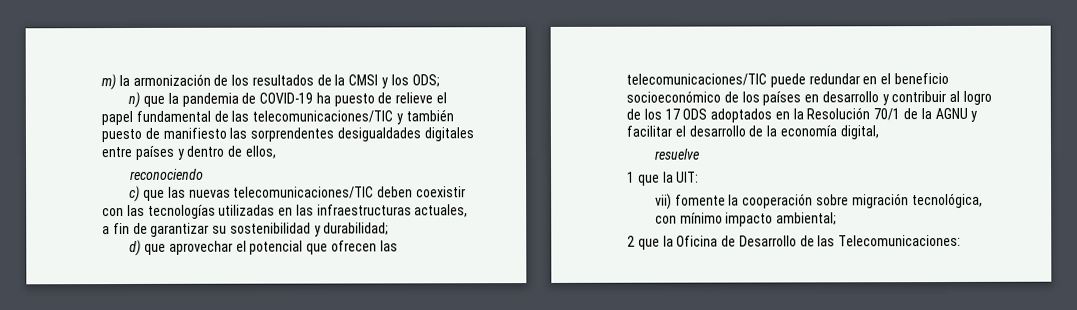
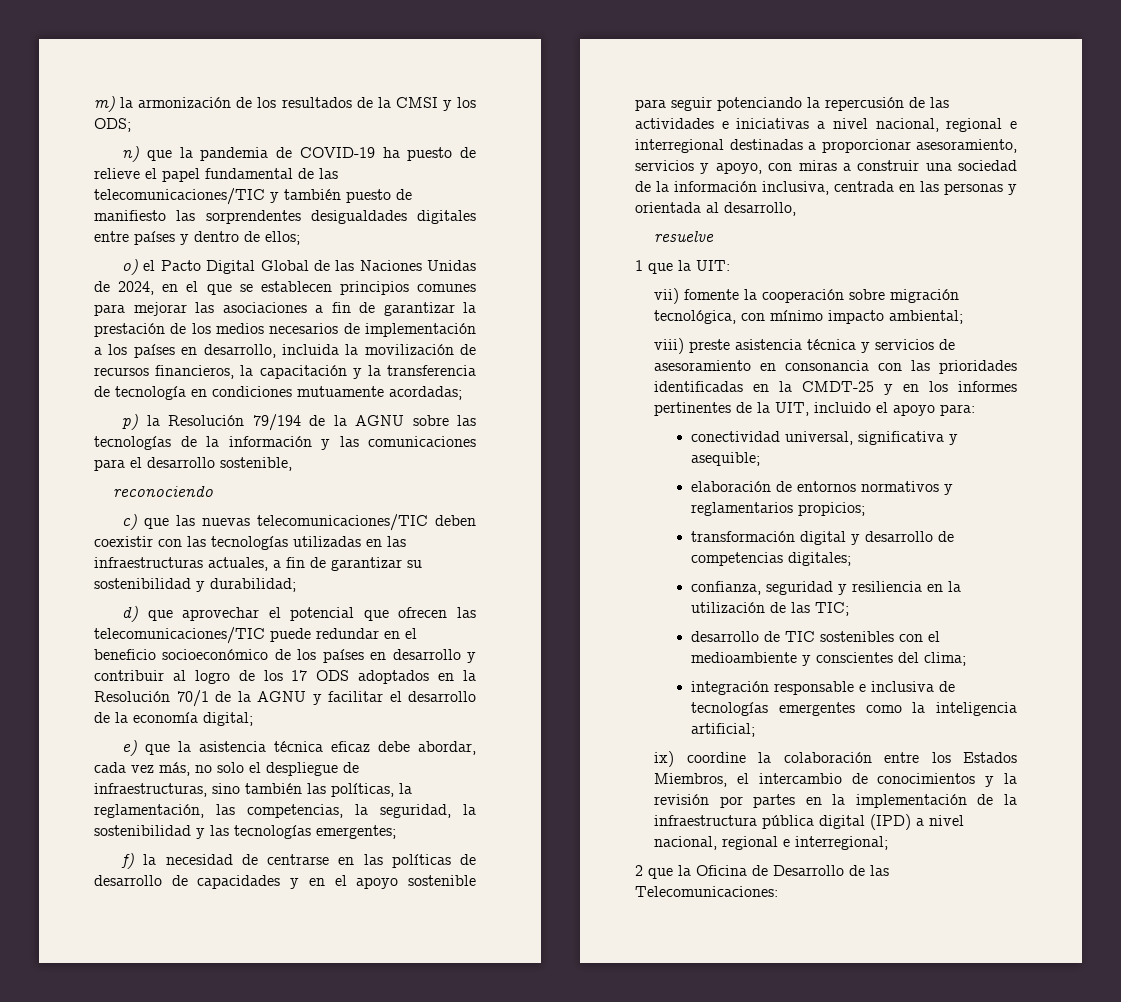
- n) que la pandemia de COVID-19 ha puesto de relieve el papel fundamental de las telecomunicaciones/TIC y también puesto de manifiesto las sorprendentes desigualdades digitales entre países y dentro de ellos,
+ n) que la pandemia de COVID-19 ha puesto de relieve el papel fundamental de las telecomunicaciones/TIC y también puesto de manifiesto las sorprendentes desigualdades digitales entre países y dentro de ellos;
+ o) el Pacto Digital Global de las Naciones Unidas de 2024, en el que se establecen principios comunes para mejorar las asociaciones a fin de garantizar la prestación de los medios necesarios de implementación a los países en desarrollo, incluida la movilización de recursos financieros, la capacitación y la transferencia de tecnología en condiciones mutuamente acordadas;
+ p) la Resolución 79/194 de la AGNU sobre las tecnologías de la información y las comunicaciones para el desarrollo sostenible,
- d) que aprovechar el potencial que ofrecen las telecomunicaciones/TIC puede redundar en el beneficio socioeconómico de los países en desarrollo y contribuir al logro de los 17 ODS adoptados en la Resolución 70/1 de la AGNU y facilitar el desarrollo de la economía digital,
+ d) que aprovechar el potencial que ofrecen las telecomunicaciones/TIC puede redundar en el beneficio socioeconómico de los países en desarrollo y contribuir al logro de los 17 ODS adoptados en la Resolución 70/1 de la AGNU y facilitar el desarrollo de la economía digital;
+ e) que la asistencia técnica eficaz debe abordar, cada vez más, no solo el despliegue de infraestructuras, sino también las políticas, la reglamentación, las competencias, la seguridad, la sostenibilidad y las tecnologías emergentes;
+ f) la necesidad de centrarse en las políticas de desarrollo de capacidades y en el apoyo sostenible para seguir potenciando la repercusión de las actividades e iniciativas a nivel nacional, regional e interregional destinadas a proporcionar asesoramiento, servicios y apoyo, con miras a construir una sociedad de la información inclusiva, centrada en las personas y orientada al desarrollo,
+ viii) preste asistencia técnica y servicios de asesoramiento en consonancia con las prioridades identificadas en la CMDT-25 y en los informes pertinentes de la UIT, incluido el apoyo para:
+ conectividad universal, significativa y asequible;
+ elaboración de entornos normativos y reglamentarios propicios;
+ transformación digital y desarrollo de competencias digitales;
+ confianza, seguridad y resiliencia en la utilización de las TIC;
+ desarrollo de TIC sostenibles con el medioambiente y conscientes del clima;
+ integración responsable e inclusiva de tecnologías emergentes como la inteligencia artificial;
+ ix) coordine la colaboración entre los Estados Miembros, el intercambio de conocimientos y la revisión por partes en la implementación de la infraestructura pública digital (IPD) a nivel nacional, regional e interregional;

